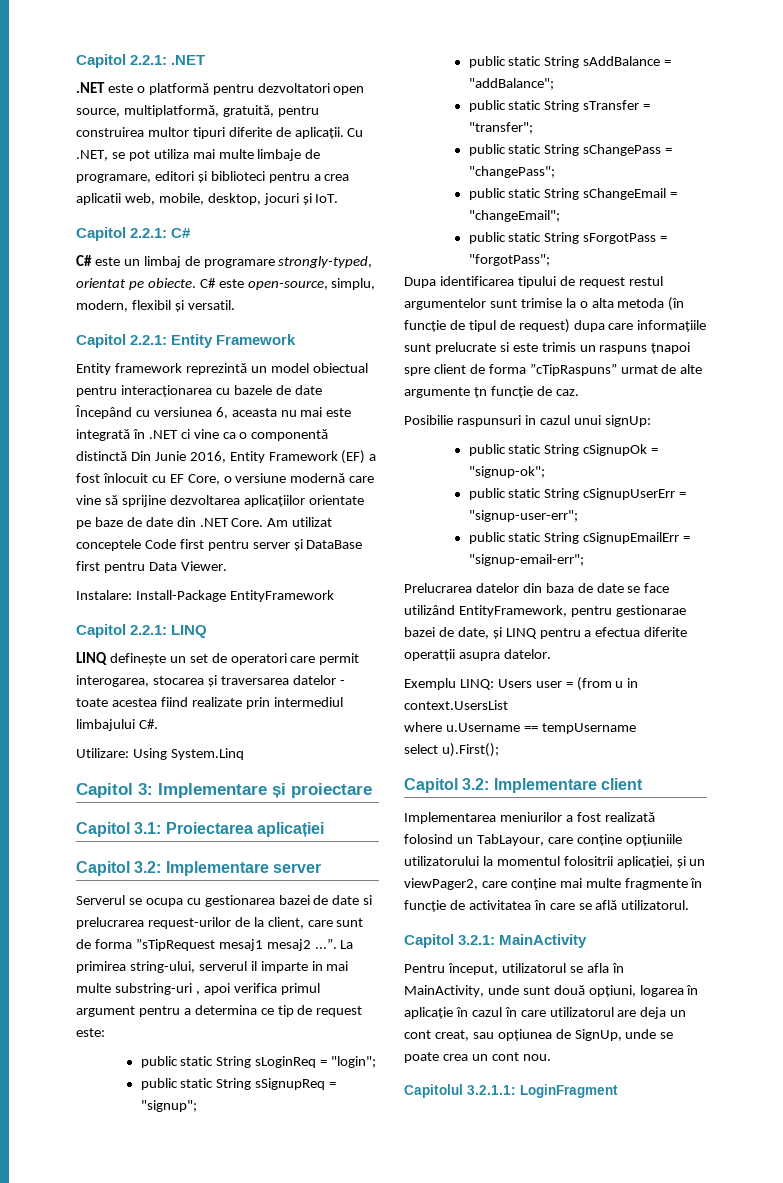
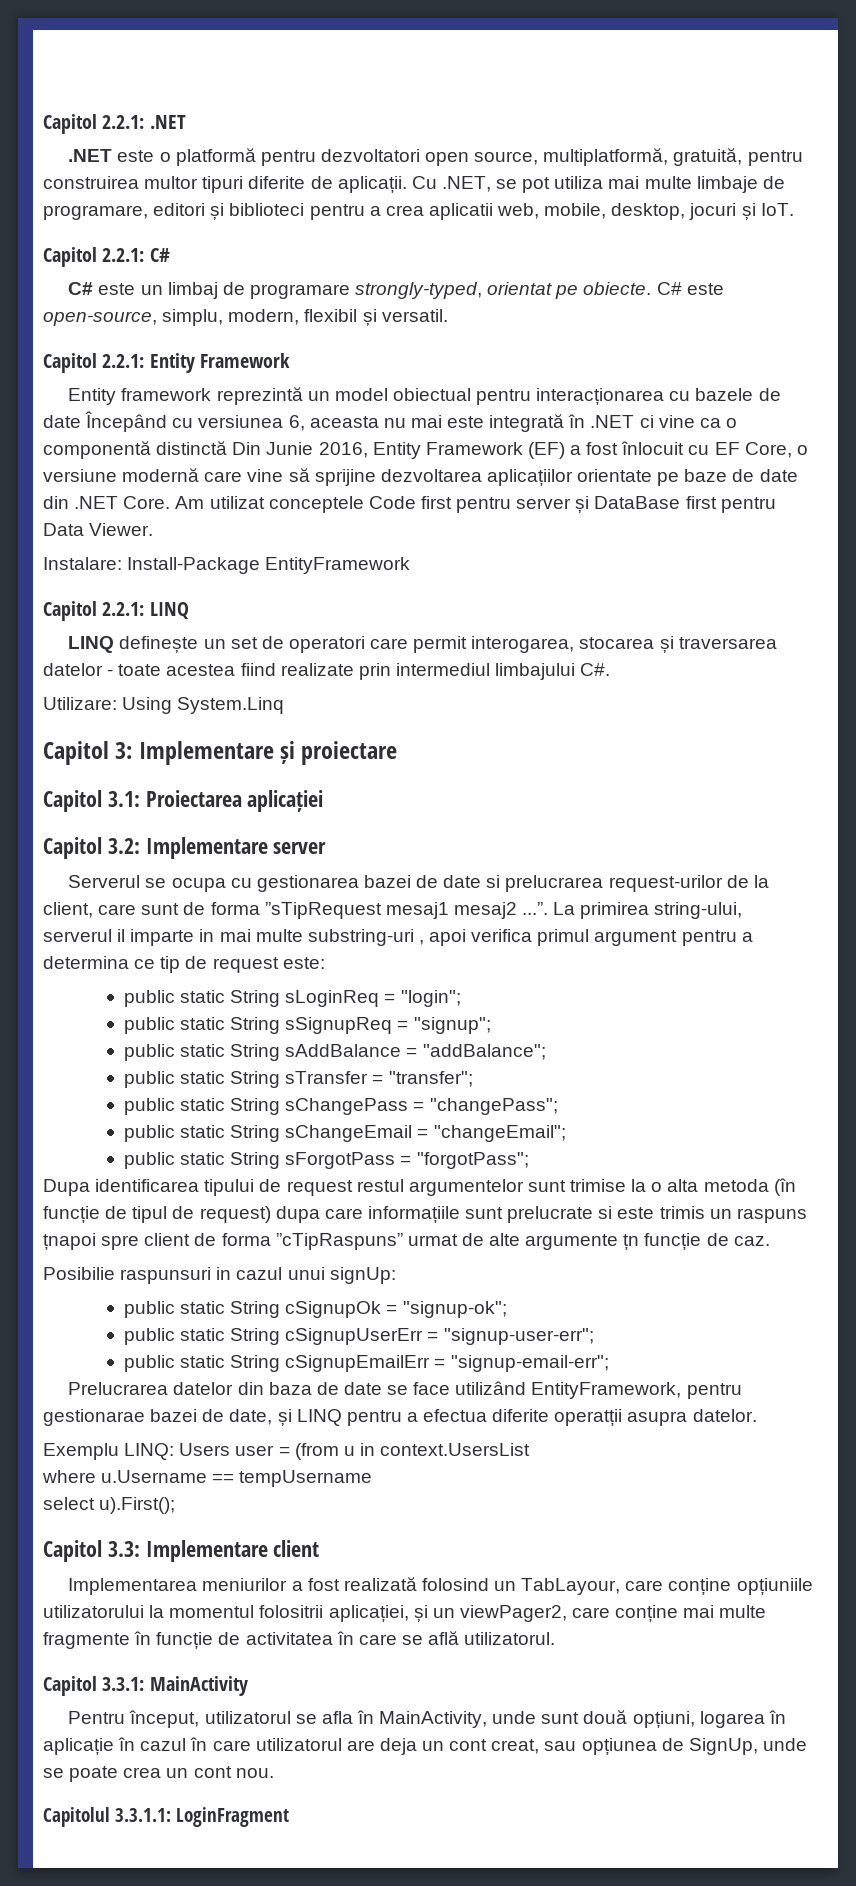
- Capitol 3.2: Implementare client
+ Capitol 3.3: Implementare client
- Capitol 3.2.1: MainActivity
+ Capitol 3.3.1: MainActivity
- Capitolul 3.2.1.1: LoginFragment
+ Capitolul 3.3.1.1: LoginFragment

